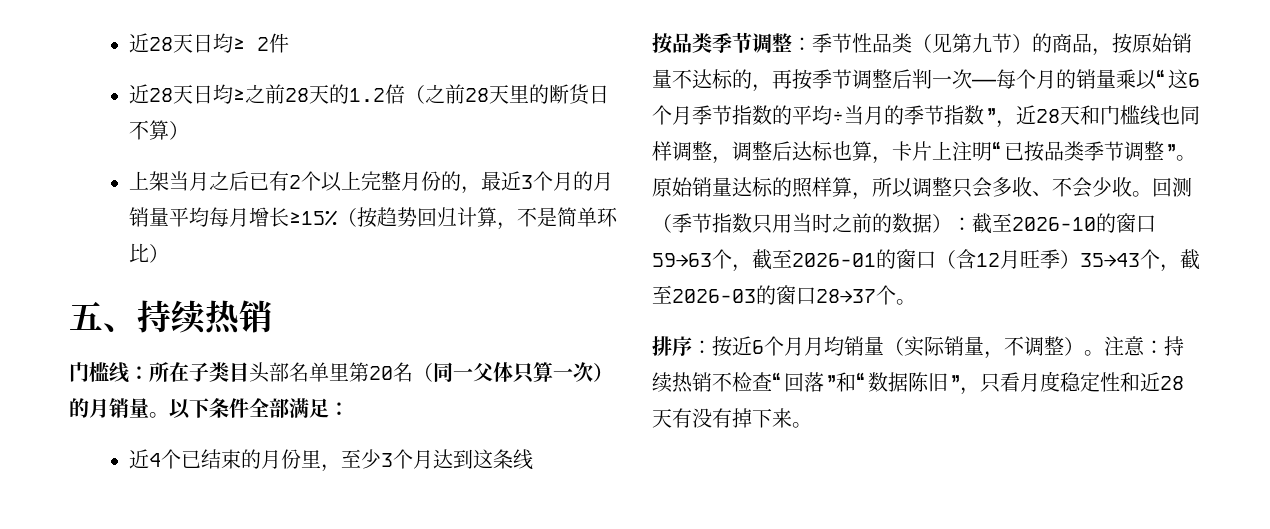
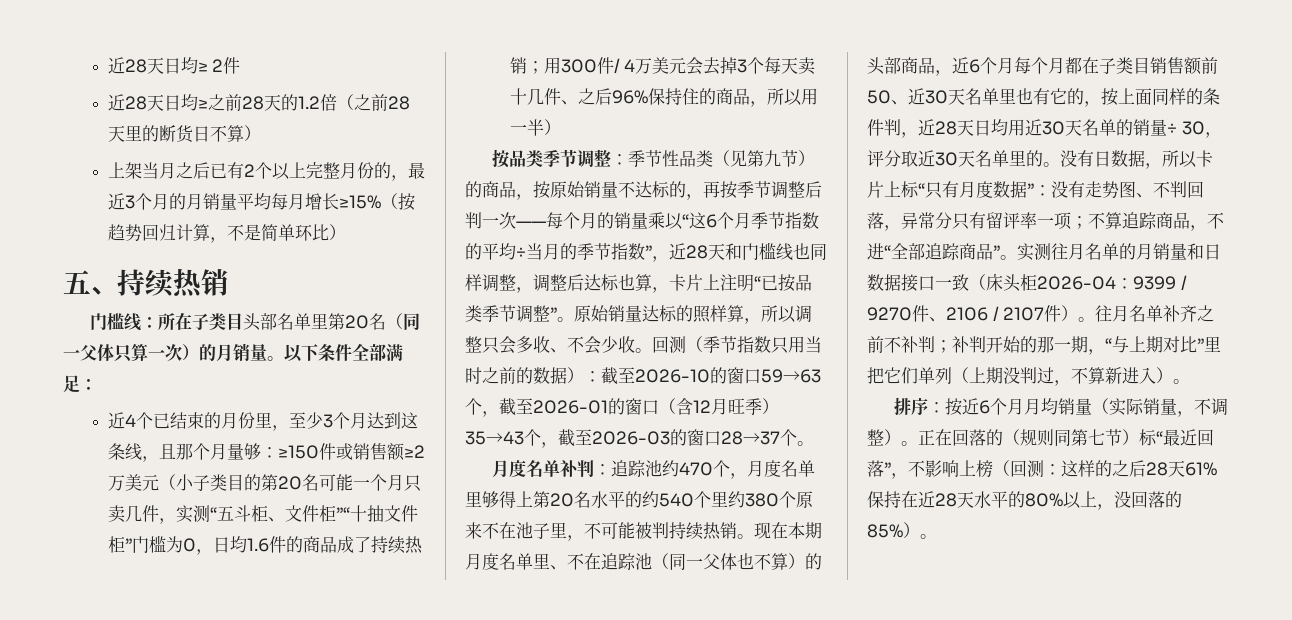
- 近4个已结束的月份里，至少3个月达到这条线
+ 近4个已结束的月份里，至少3个月达到这条线，且那个月量够：≥150件或销售额≥2万美元（小子类目的第20名可能一个月只卖几件，实测“五斗柜、文件柜”“十抽文件柜”门槛为0，日均1.6件的商品成了持续热销；用300件/ 4万美元会去掉3个每天卖十几件、之后96%保持住的商品，所以用一半）
+ 月度名单补判：追踪池约470个，月度名单里够得上第20名水平的约540个里约380个原来不在池子里，不可能被判持续热销。现在本期月度名单里、不在追踪池（同一父体也不算）的头部商品，近6个月每个月都在子类目销售额前50、近30天名单里也有它的，按上面同样的条件判，近28天日均用近30天名单的销量÷ 30，评分取近30天名单里的。没有日数据，所以卡片上标“只有月度数据”：没有走势图、不判回落，异常分只有留评率一项；不算追踪商品，不进“全部追踪商品”。实测往月名单的月销量和日数据接口一致（床头柜2026-04：9399 / 9270件、2106 / 2107件）。往月名单补齐之前不补判；补判开始的那一期，“与上期对比”里把它们单列（上期没判过，不算新进入）。
- 注意：持续热销不检查“回落”和“数据陈旧”，只看月度稳定性和近28天有没有掉下来。
+ 正在回落的（规则同第七节）标“最近回落”，不影响上榜（回测：这样的之后28天61%保持在近28天水平的80%以上，没回落的85%）。

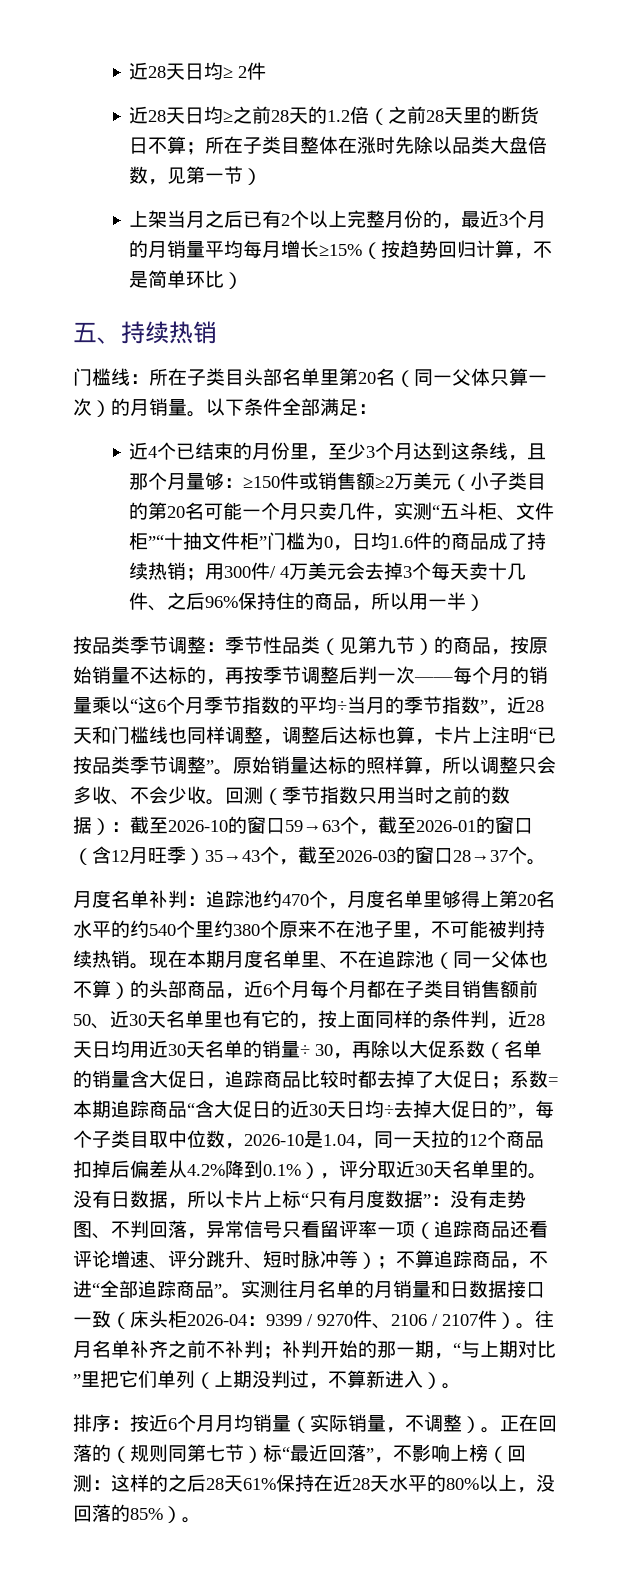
- 近28天日均≥之前28天的1.2倍（之前28天里的断货日不算）
+ 近28天日均≥之前28天的1.2倍（之前28天里的断货日不算；所在子类目整体在涨时先除以品类大盘倍数，见第一节）
- 现在本期月度名单里、不在追踪池（同一父体也不算）的头部商品，近6个月每个月都在子类目销售额前50、近30天名单里也有它的，按上面同样的条件判，近28天日均用近30天名单的销量÷ 30，评分取近30天名单里的。
+ 现在本期月度名单里、不在追踪池（同一父体也不算）的头部商品，近6个月每个月都在子类目销售额前50、近30天名单里也有它的，按上面同样的条件判，近28天日均用近30天名单的销量÷ 30，再除以大促系数（名单的销量含大促日，追踪商品比较时都去掉了大促日；系数=本期追踪商品“含大促日的近30天日均÷去掉大促日的”，每个子类目取中位数，2026-10是1.04，同一天拉的12个商品扣掉后偏差从4.2%降到0.1%），评分取近30天名单里的。
- 没有日数据，所以卡片上标“只有月度数据”：没有走势图、不判回落，异常分只有留评率一项；不算追踪商品，不进“全部追踪商品”。
+ 没有日数据，所以卡片上标“只有月度数据”：没有走势图、不判回落，异常信号只看留评率一项（追踪商品还看评论增速、评分跳升、短时脉冲等）；不算追踪商品，不进“全部追踪商品”。

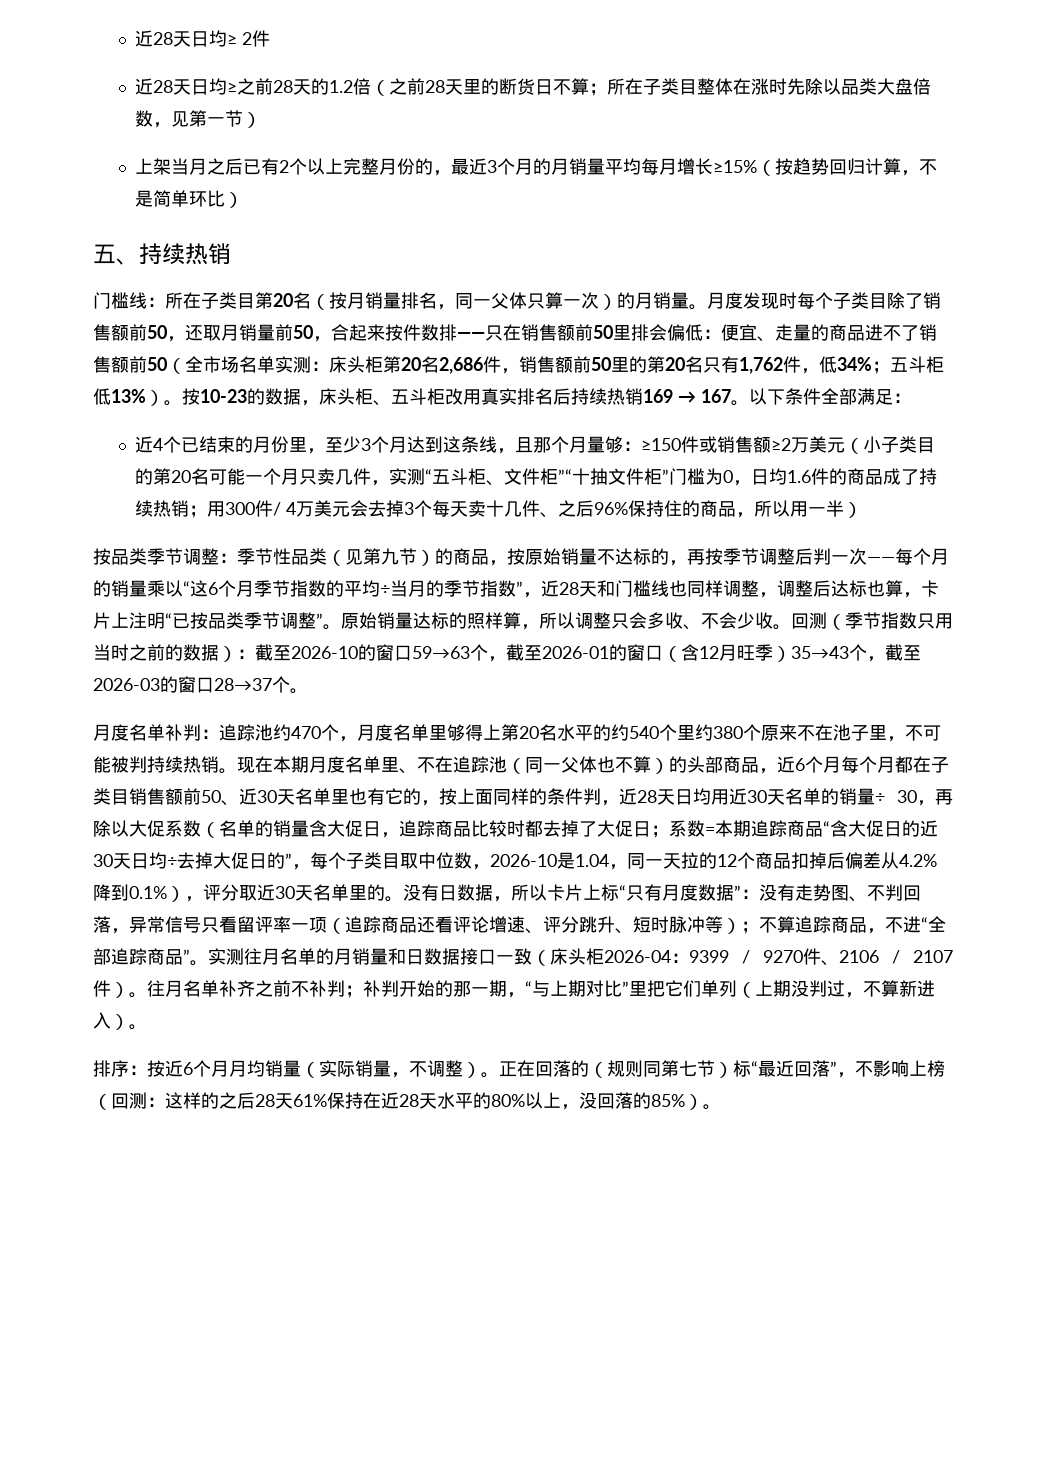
- 门槛线：所在子类目头部名单里第20名（同一父体只算一次）的月销量。
+ 门槛线：所在子类目第20名（按月销量排名，同一父体只算一次）的月销量。
+ 月度发现时每个子类目除了销售额前50，还取月销量前50，合起来按件数排——只在销售额前50里排会偏低：便宜、走量的商品进不了销售额前50（全市场名单实测：床头柜第20名2,686件，销售额前50里的第20名只有1,762件，低34%；五斗柜低13%）。按10-23的数据，床头柜、五斗柜改用真实排名后持续热销169 → 167。

